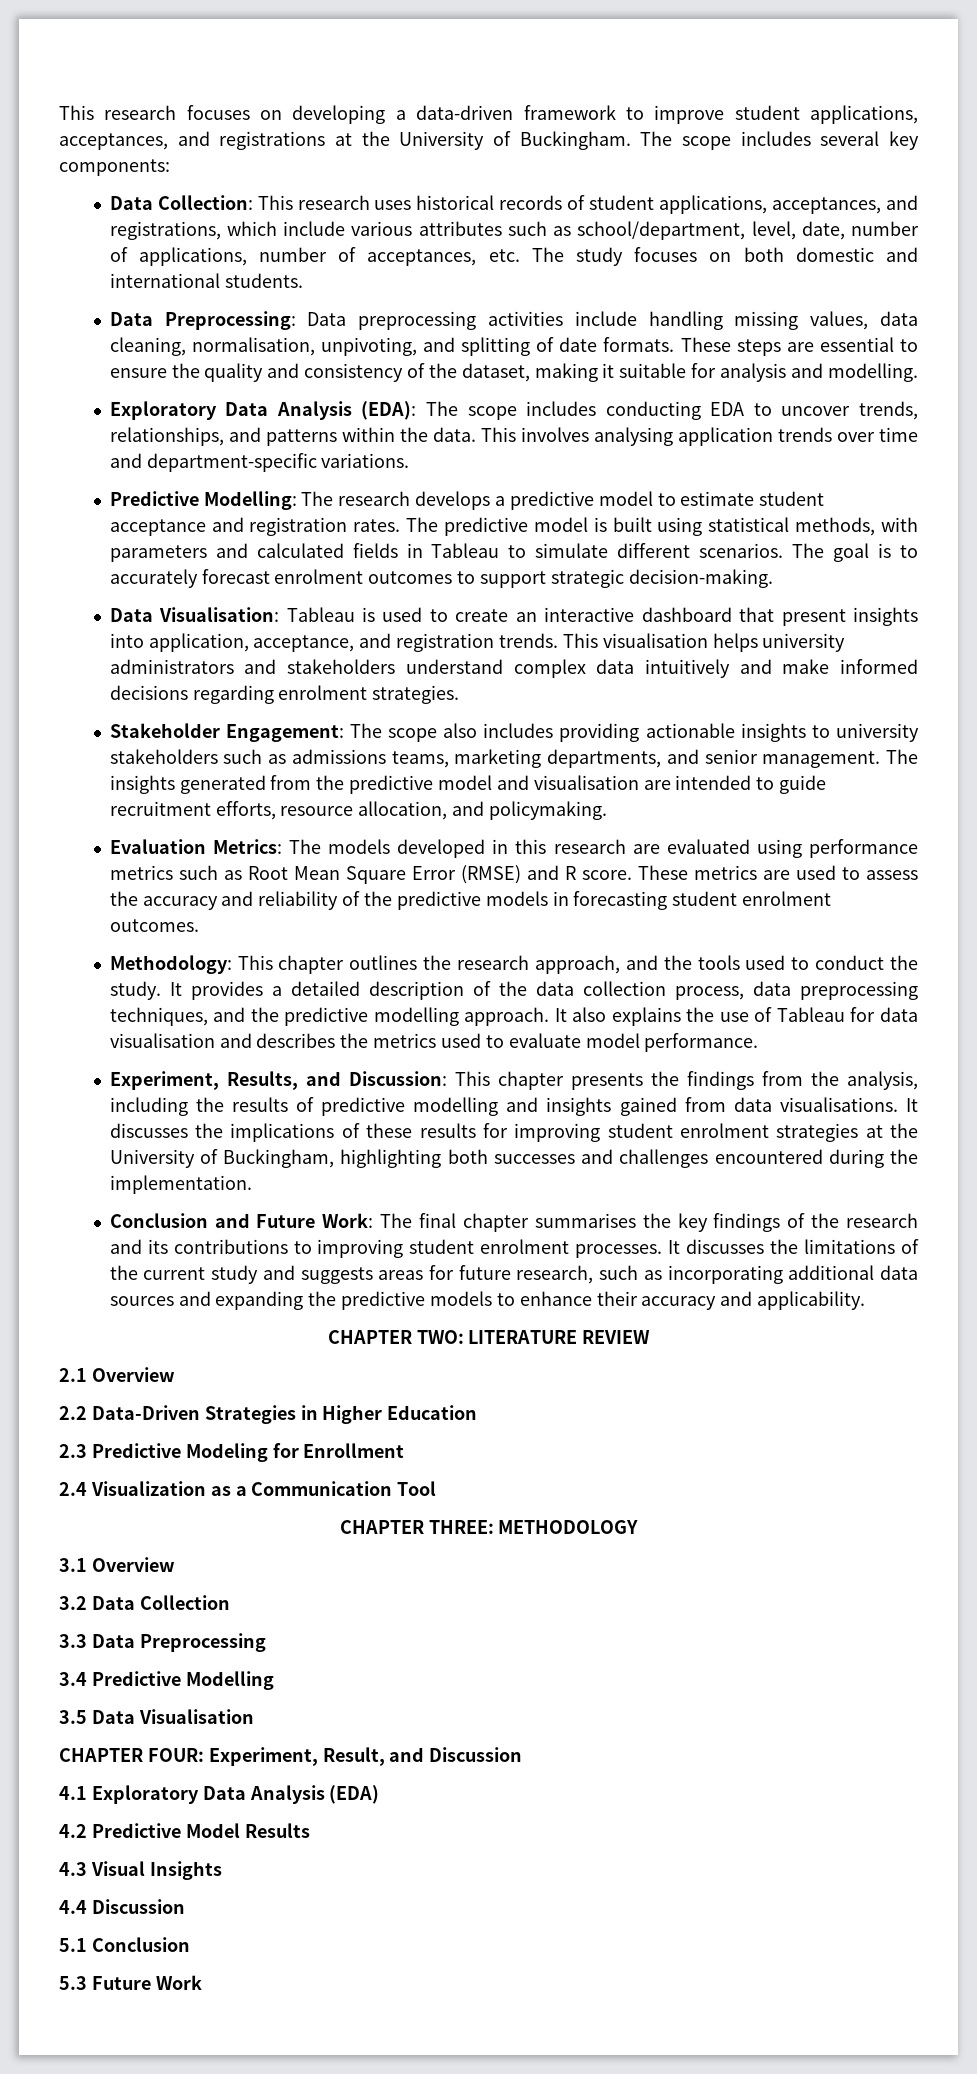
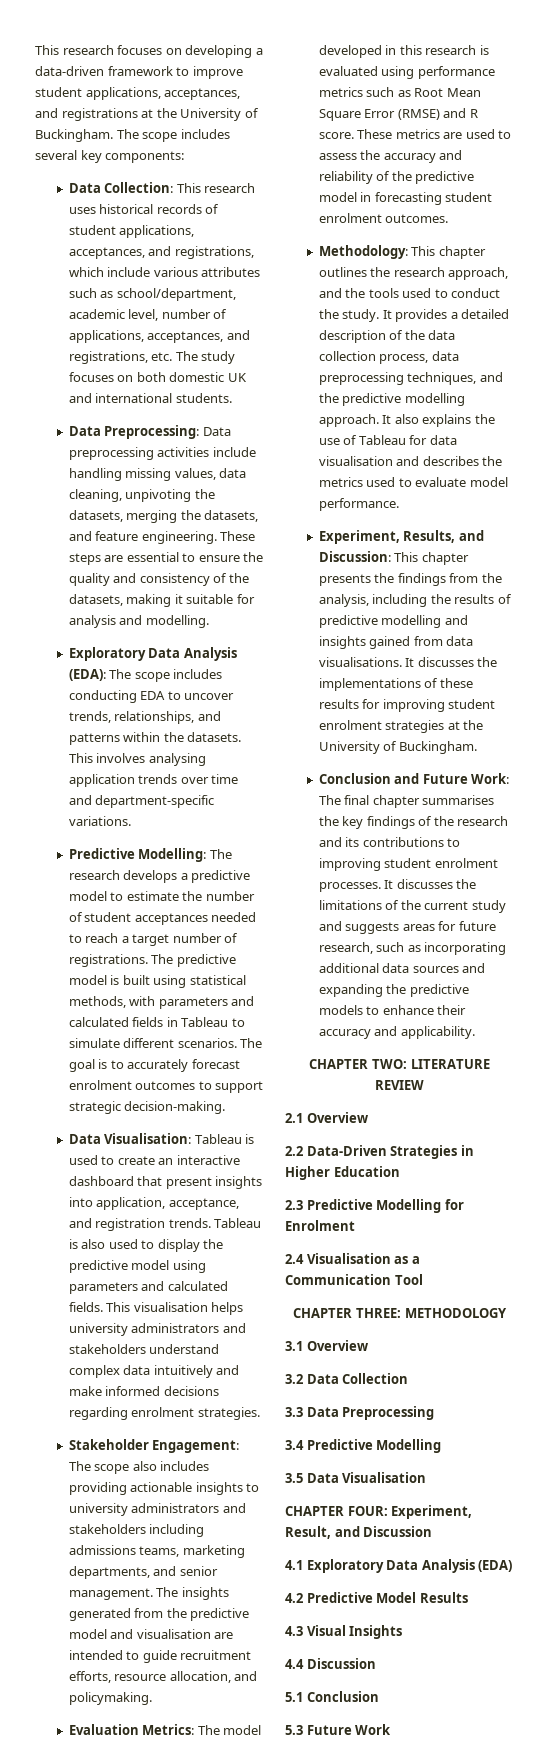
- Data Collection: This research uses historical records of student applications, acceptances, and registrations, which include various attributes such as school/department, level, date, number of applications, number of acceptances, etc. The study focuses on both domestic and international students.
+ Data Collection: This research uses historical records of student applications, acceptances, and registrations, which include various attributes such as school/department, academic level, number of applications, acceptances, and registrations, etc. The study focuses on both domestic UK and international students.
- Data Preprocessing: Data preprocessing activities include handling missing values, data cleaning, normalisation, unpivoting, and splitting of date formats.
+ Data Preprocessing: Data preprocessing activities include handling missing values, data cleaning, unpivoting the datasets, merging the datasets, and feature engineering.
- These steps are essential to ensure the quality and consistency of the dataset, making it suitable for analysis and modelling.
+ These steps are essential to ensure the quality and consistency of the datasets, making it suitable for analysis and modelling.
- Exploratory Data Analysis (EDA): The scope includes conducting EDA to uncover trends, relationships, and patterns within the data.
+ Exploratory Data Analysis (EDA): The scope includes conducting EDA to uncover trends, relationships, and patterns within the datasets.
- Predictive Modelling: The research develops a predictive model to estimate student acceptance and registration rates.
+ Predictive Modelling: The research develops a predictive model to estimate the number of student acceptances needed to reach a target number of registrations.
+ Tableau is also used to display the predictive model using parameters and calculated fields.
- Stakeholder Engagement: The scope also includes providing actionable insights to university stakeholders such as admissions teams, marketing departments, and senior management.
+ Stakeholder Engagement: The scope also includes providing actionable insights to university administrators and stakeholders including admissions teams, marketing departments, and senior management.
- Evaluation Metrics: The models developed in this research are evaluated using performance metrics such as Root Mean Square Error (RMSE) and R score.
+ Evaluation Metrics: The model developed in this research is evaluated using performance metrics such as Root Mean Square Error (RMSE) and R score.
- These metrics are used to assess the accuracy and reliability of the predictive models in forecasting student enrolment outcomes.
+ These metrics are used to assess the accuracy and reliability of the predictive model in forecasting student enrolment outcomes.
- It discusses the implications of these results for improving student enrolment strategies at the University of Buckingham, highlighting both successes and challenges encountered during the implementation.
+ It discusses the implementations of these results for improving student enrolment strategies at the University of Buckingham.
- 2.3 Predictive Modeling for Enrollment
+ 2.3 Predictive Modelling for Enrolment
- 2.4 Visualization as a Communication Tool
+ 2.4 Visualisation as a Communication Tool

